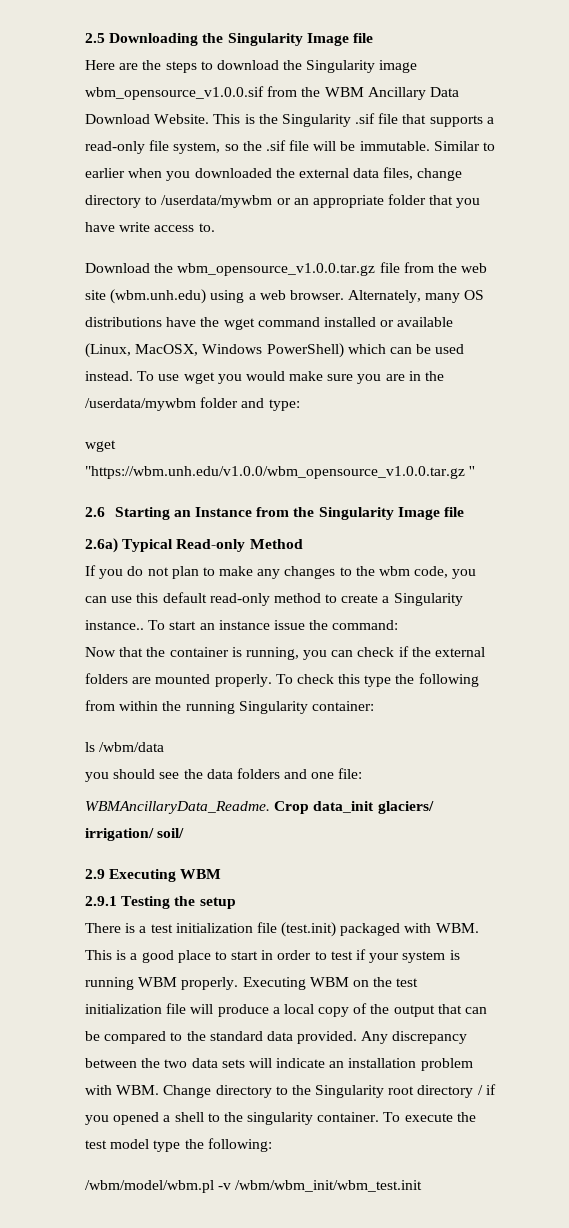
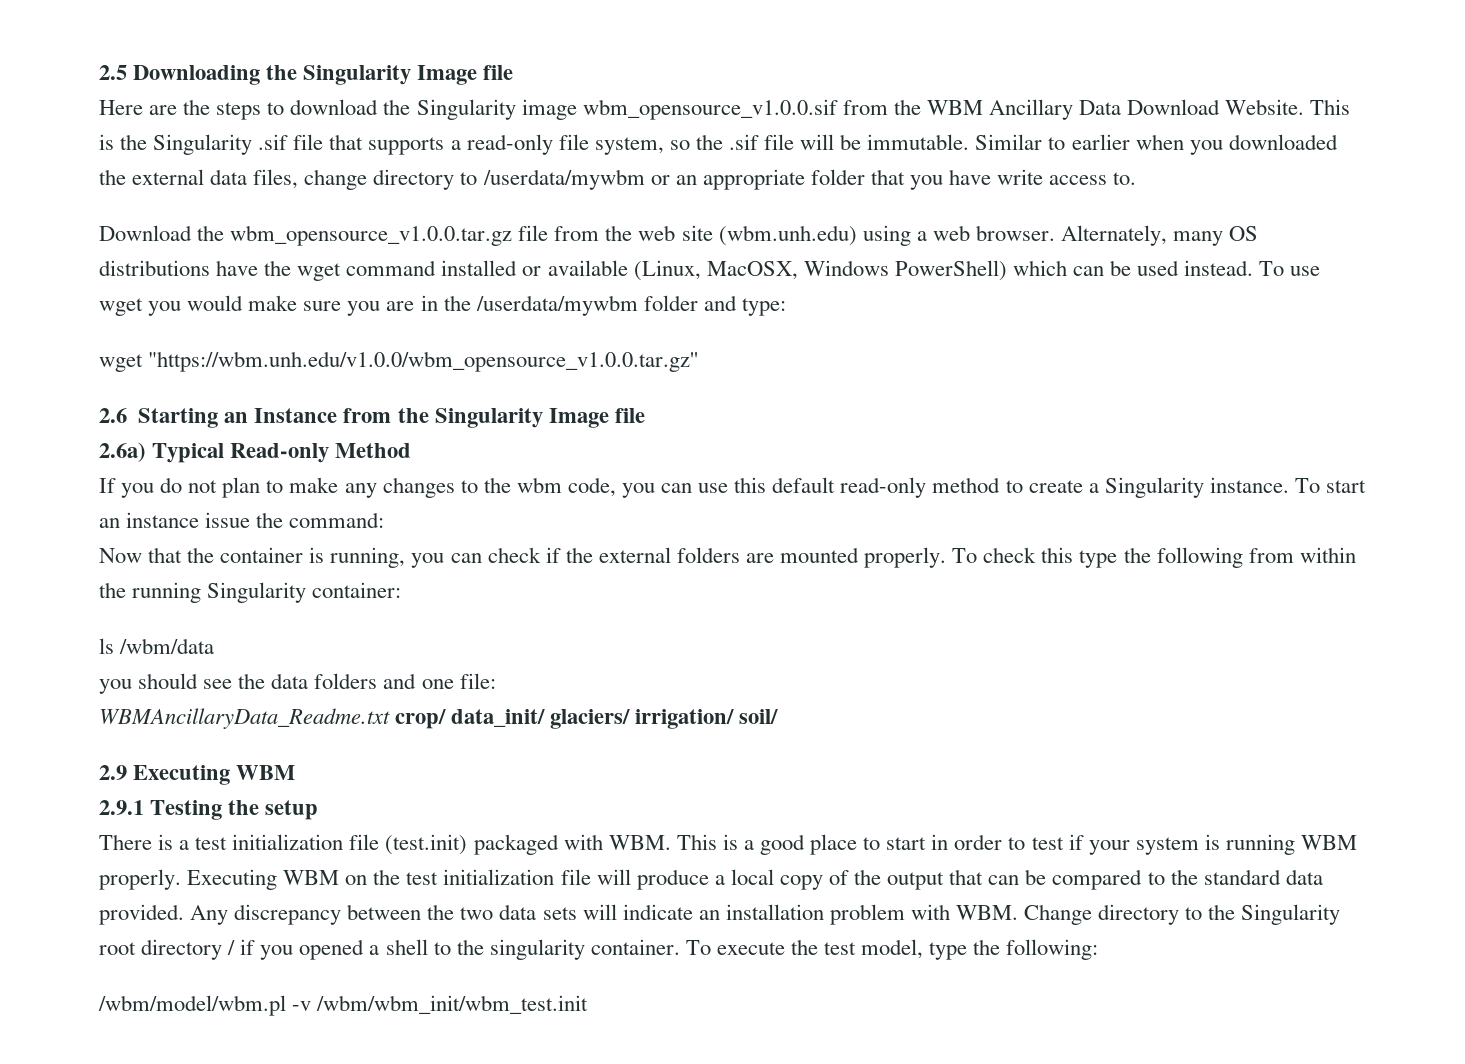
- wget "https://wbm.unh.edu/v1.0.0/wbm_opensource_v1.0.0.tar.gz ''
+ wget "https://wbm.unh.edu/v1.0.0/wbm_opensource_v1.0.0.tar.gz''
- If you do not plan to make any changes to the wbm code, you can use this default read-only method to create a Singularity instance..
+ If you do not plan to make any changes to the wbm code, you can use this default read-only method to create a Singularity instance.
- WBMAncillaryData_Readme. Crop data_init glaciers/ irrigation/ soil/
+ WBMAncillaryData_Readme.txt crop/ data_init/ glaciers/ irrigation/ soil/
- To execute the test model type the following:
+ To execute the test model, type the following:

